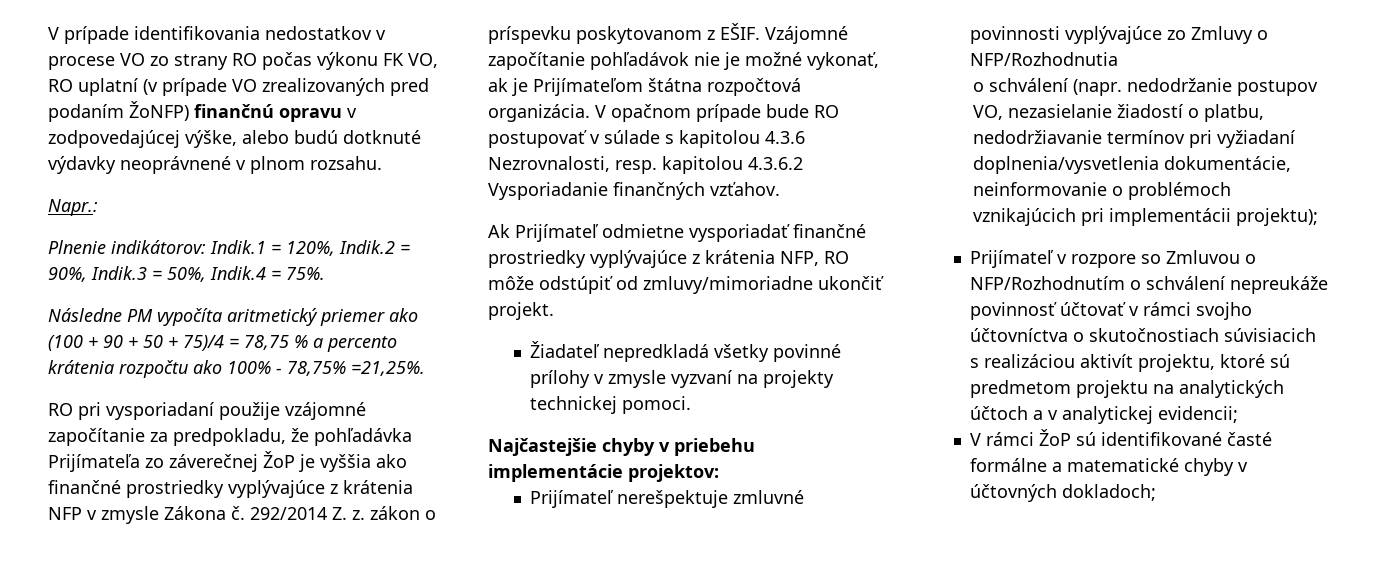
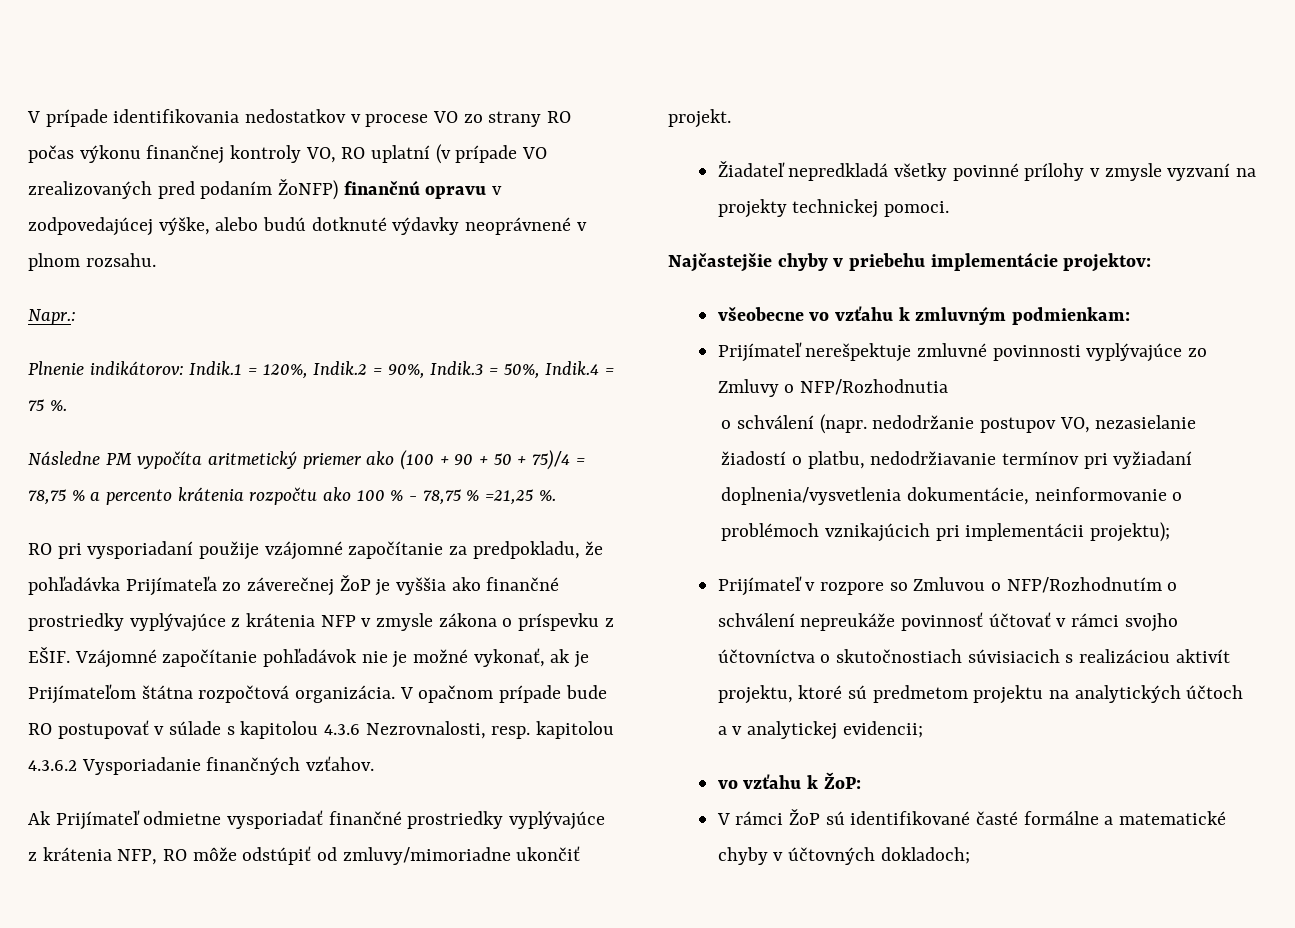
- V prípade identifikovania nedostatkov v procese VO zo strany RO počas výkonu FK VO, RO uplatní (v prípade VO zrealizovaných pred podaním ŽoNFP) finančnú opravu v zodpovedajúcej výške, alebo budú dotknuté výdavky neoprávnené v plnom rozsahu.
+ V prípade identifikovania nedostatkov v procese VO zo strany RO počas výkonu finančnej kontroly VO, RO uplatní (v prípade VO zrealizovaných pred podaním ŽoNFP) finančnú opravu v zodpovedajúcej výške, alebo budú dotknuté výdavky neoprávnené v plnom rozsahu.
- Plnenie indikátorov: Indik.1 = 120%, Indik.2 = 90%, Indik.3 = 50%, Indik.4 = 75%.
+ Plnenie indikátorov: Indik.1 = 120%, Indik.2 = 90%, Indik.3 = 50%, Indik.4 = 75 %.
- Následne PM vypočíta aritmetický priemer ako (100 + 90 + 50 + 75)/4 = 78,75 % a percento krátenia rozpočtu ako 100% - 78,75% =21,25%.
+ Následne PM vypočíta aritmetický priemer ako (100 + 90 + 50 + 75)/4 = 78,75 % a percento krátenia rozpočtu ako 100 % - 78,75 % =21,25 %.
- RO pri vysporiadaní použije vzájomné započítanie za predpokladu, že pohľadávka Prijímateľa zo záverečnej ŽoP je vyššia ako finančné prostriedky vyplývajúce z krátenia NFP v zmysle Zákona č. 292/2014 Z. z. zákon o príspevku poskytovanom z EŠIF.
+ RO pri vysporiadaní použije vzájomné započítanie za predpokladu, že pohľadávka Prijímateľa zo záverečnej ŽoP je vyššia ako finančné prostriedky vyplývajúce z krátenia NFP v zmysle zákona o príspevku z EŠIF.
+ všeobecne vo vzťahu k zmluvným podmienkam:
+ vo vzťahu k ŽoP:

